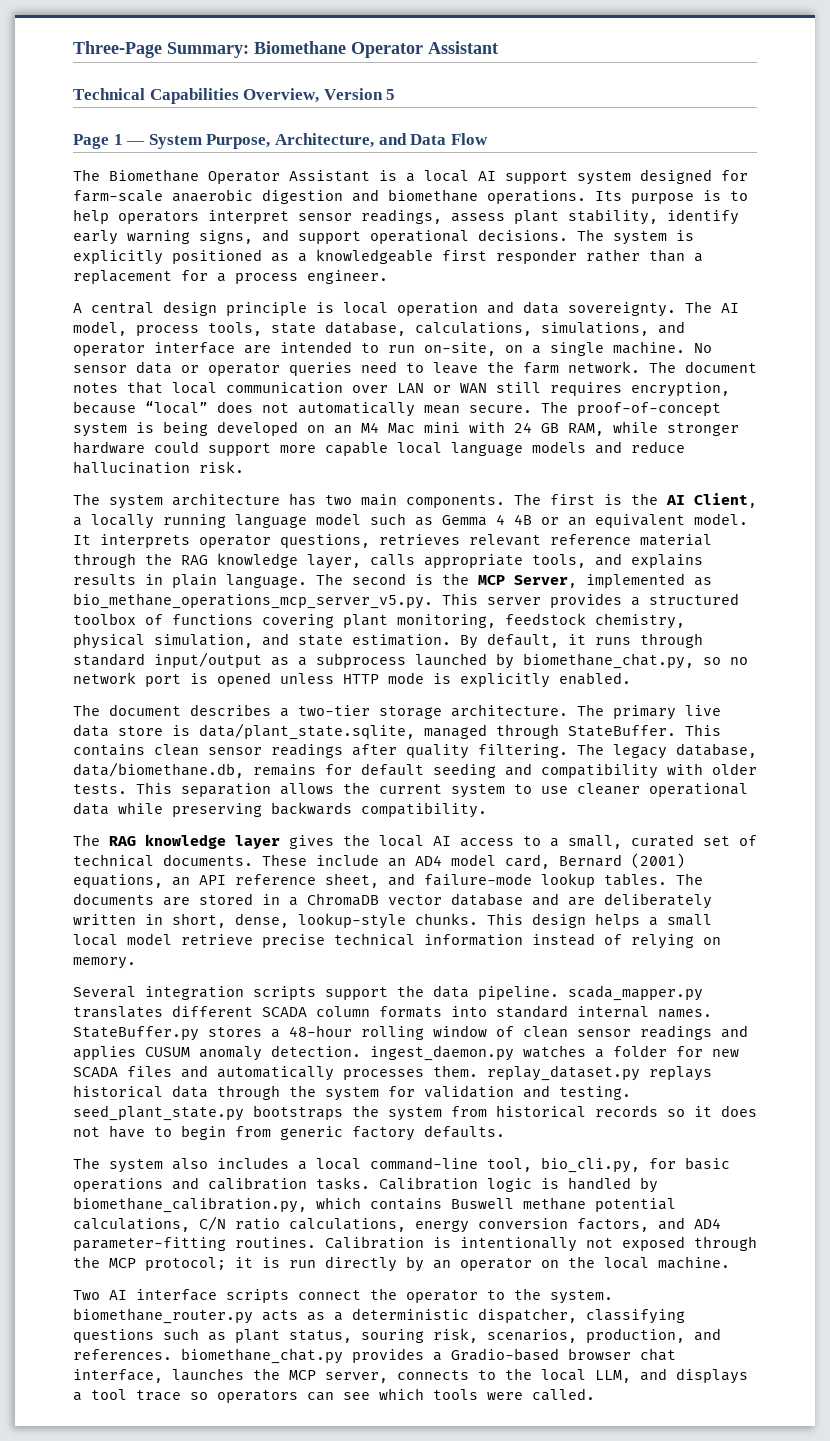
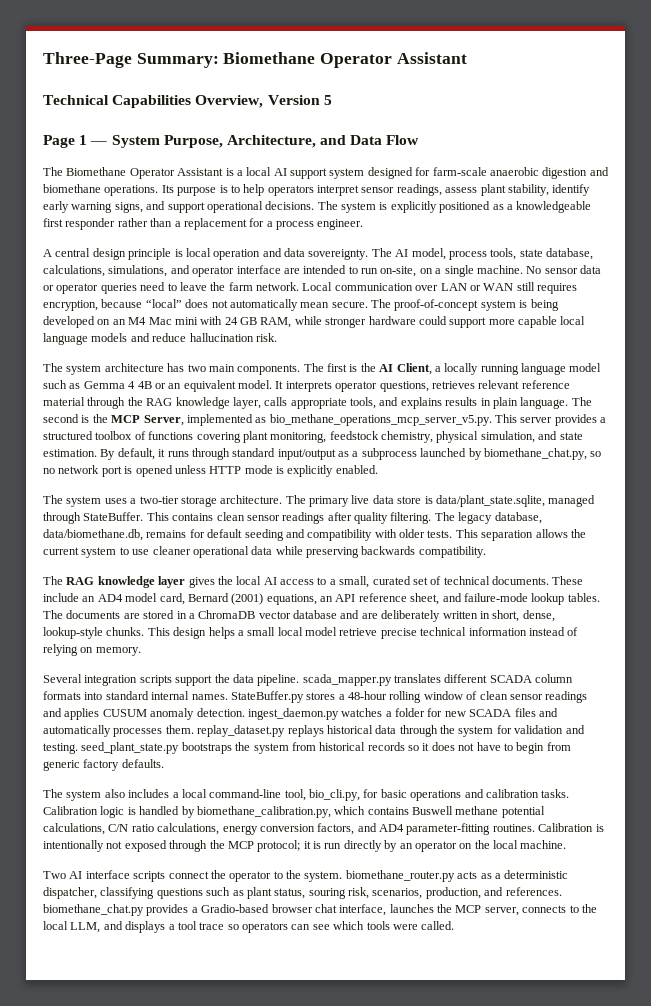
- The document notes that local communication over LAN or WAN still requires encryption, because “local” does not automatically mean secure.
+ Local communication over LAN or WAN still requires encryption, because “local” does not automatically mean secure.
- The document describes a two-tier storage architecture.
+ The system uses a two-tier storage architecture.

